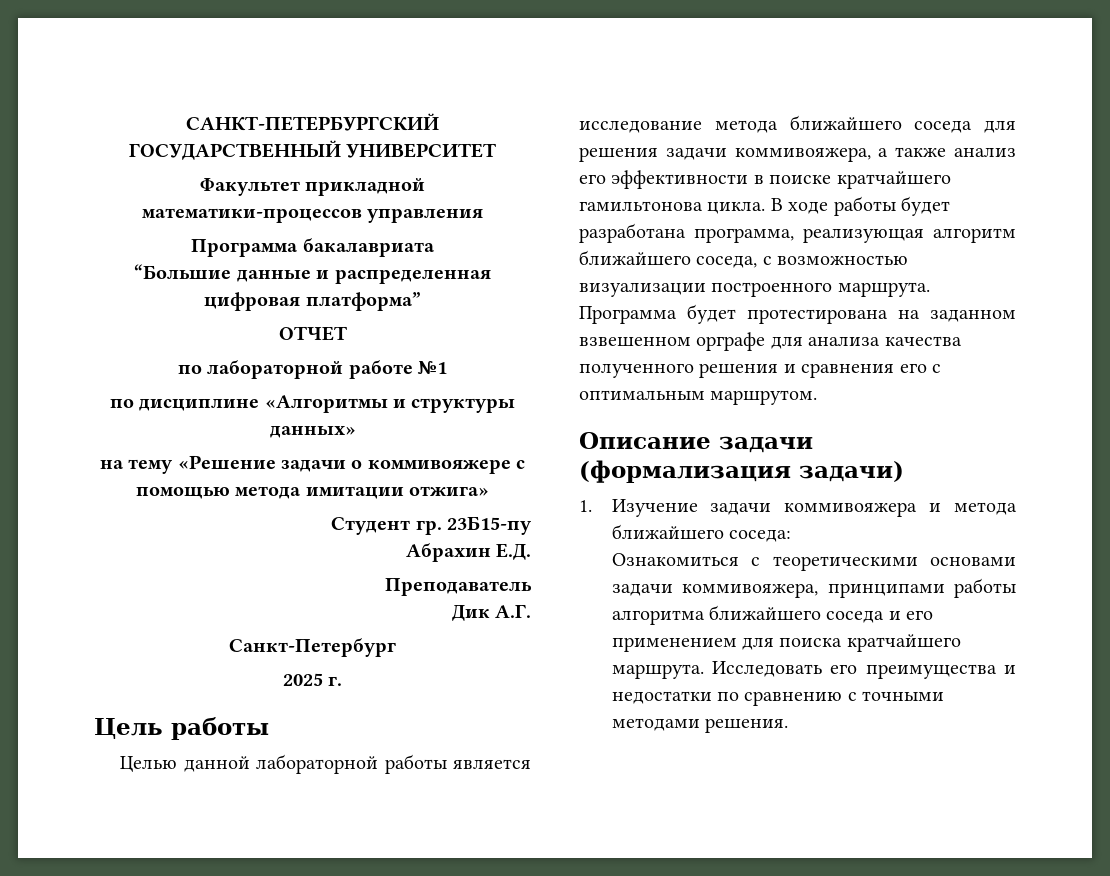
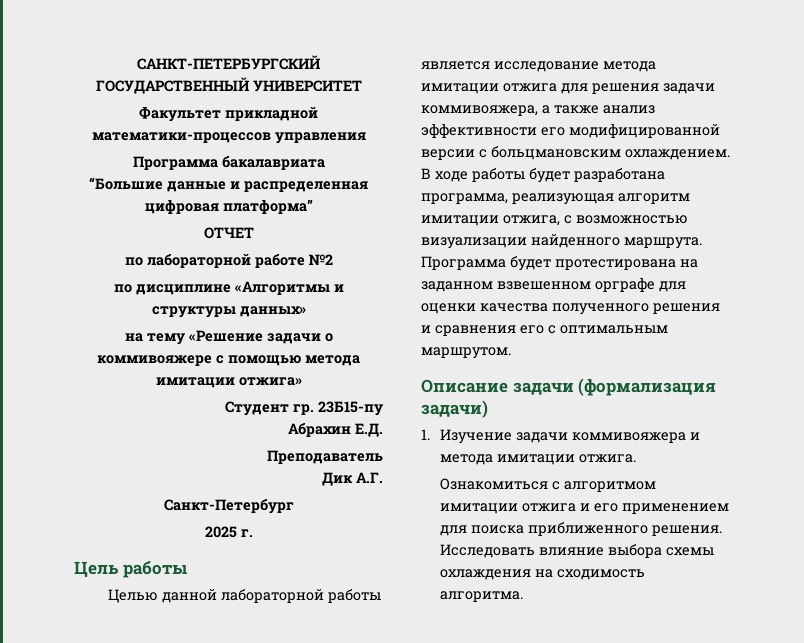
- по лабораторной работе №1
+ по лабораторной работе №2
- Целью данной лабораторной работы является исследование метода ближайшего соседа для решения задачи коммивояжера, а также анализ его эффективности в поиске кратчайшего гамильтонова цикла.
+ Целью данной лабораторной работы является исследование метода имитации отжига для решения задачи коммивояжера, а также анализ эффективности его модифицированной версии с больцмановским охлаждением.
- В ходе работы будет разработана программа, реализующая алгоритм ближайшего соседа, с возможностью визуализации построенного маршрута.
+ В ходе работы будет разработана программа, реализующая алгоритм имитации отжига, с возможностью визуализации найденного маршрута.
- Программа будет протестирована на заданном взвешенном орграфе для анализа качества полученного решения и сравнения его с оптимальным маршрутом.
+ Программа будет протестирована на заданном взвешенном орграфе для оценки качества полученного решения и сравнения его с оптимальным маршрутом.
- 1. Изучение задачи коммивояжера и метода ближайшего соседа:
+ 1. Изучение задачи коммивояжера и метода имитации отжига.
- Ознакомиться с теоретическими основами задачи коммивояжера, принципами работы алгоритма ближайшего соседа и его применением для поиска кратчайшего маршрута. Исследовать его преимущества и недостатки по сравнению с точными методами решения.
+ Ознакомиться с алгоритмом имитации отжига и его применением для поиска приближенного решения. Исследовать влияние выбора схемы охлаждения на сходимость алгоритма.

